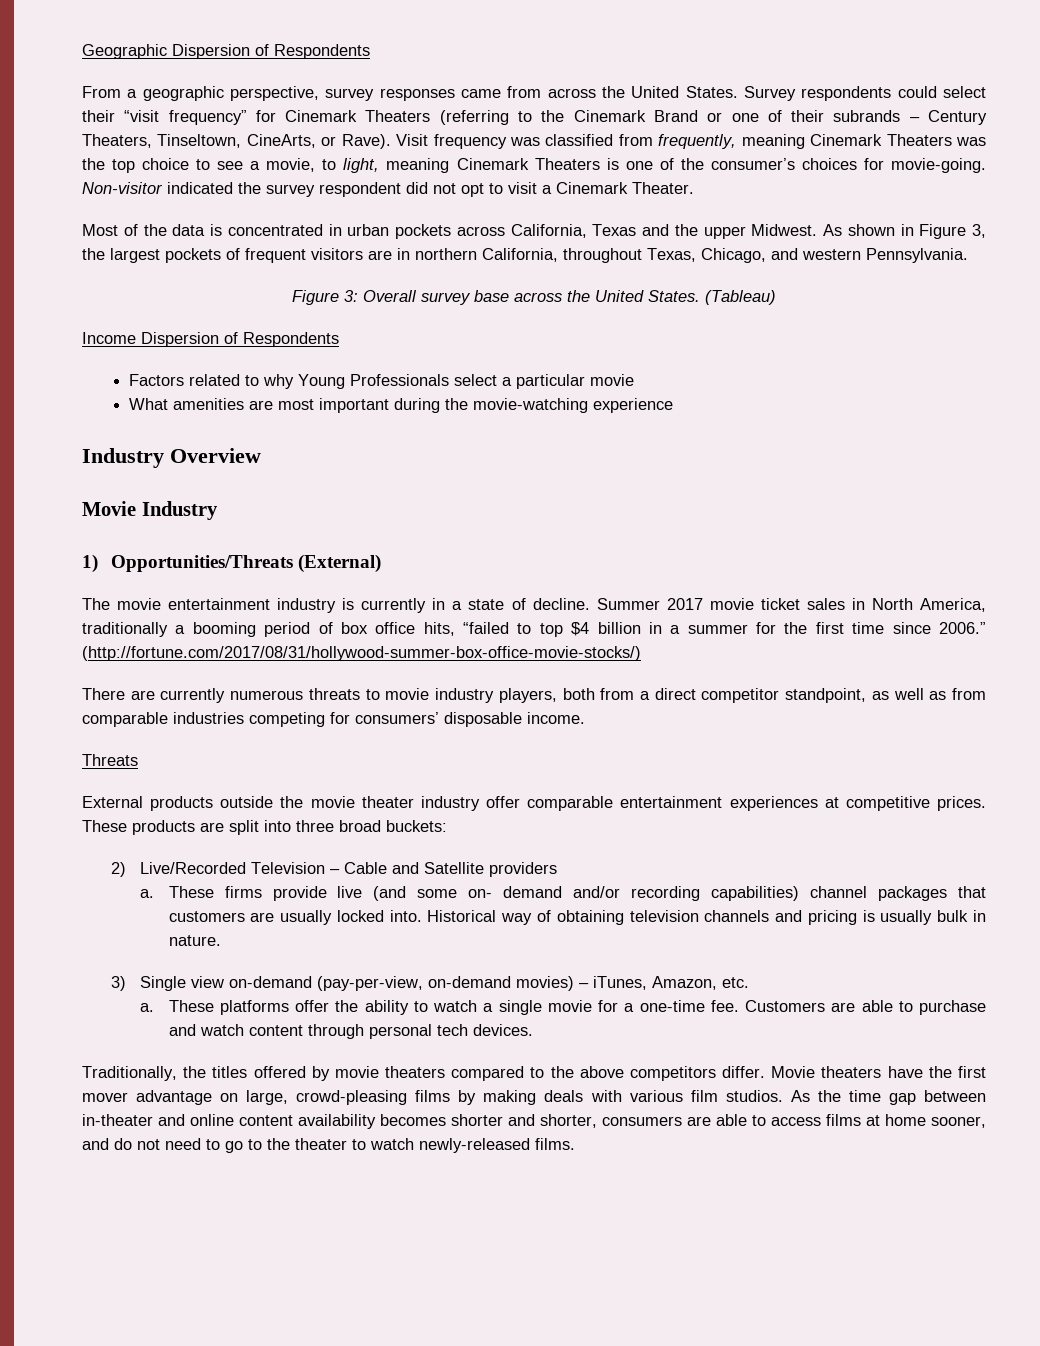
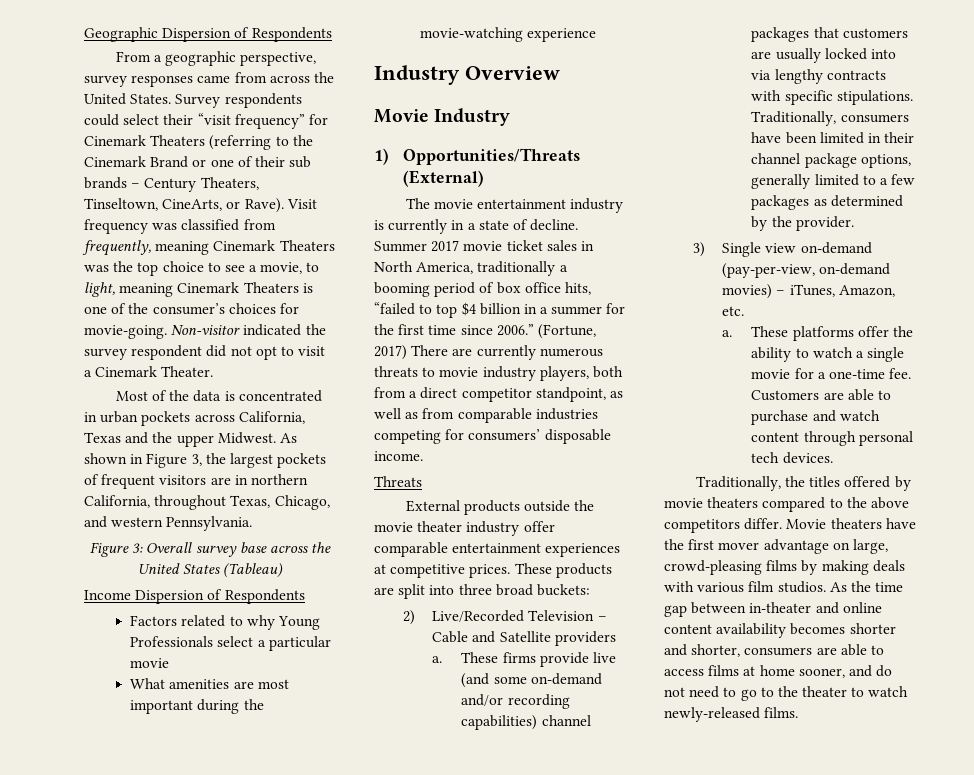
- Survey respondents could select their “visit frequency” for Cinemark Theaters (referring to the Cinemark Brand or one of their subrands – Century Theaters, Tinseltown, CineArts, or Rave).
+ Survey respondents could select their “visit frequency” for Cinemark Theaters (referring to the Cinemark Brand or one of their sub brands – Century Theaters, Tinseltown, CineArts, or Rave).
- Figure 3: Overall survey base across the United States. (Tableau)
+ Figure 3: Overall survey base across the United States (Tableau)
- (http://fortune.com/2017/08/31/hollywood-summer-box-office-movie-stocks/)
- There are currently numerous threats to movie industry players, both from a direct competitor standpoint, as well as from comparable industries competing for consumers’ disposable income.
+ (Fortune, 2017) There are currently numerous threats to movie industry players, both from a direct competitor standpoint, as well as from comparable industries competing for consumers’ disposable income.
- These firms provide live (and some on- demand and/or recording capabilities) channel packages that customers are usually locked into. Historical way of obtaining television channels and pricing is usually bulk in nature.
+ These firms provide live (and some on-demand and/or recording capabilities) channel packages that customers are usually locked into via lengthy contracts with specific stipulations. Traditionally, consumers have been limited in their channel package options, generally limited to a few packages as determined by the provider.

